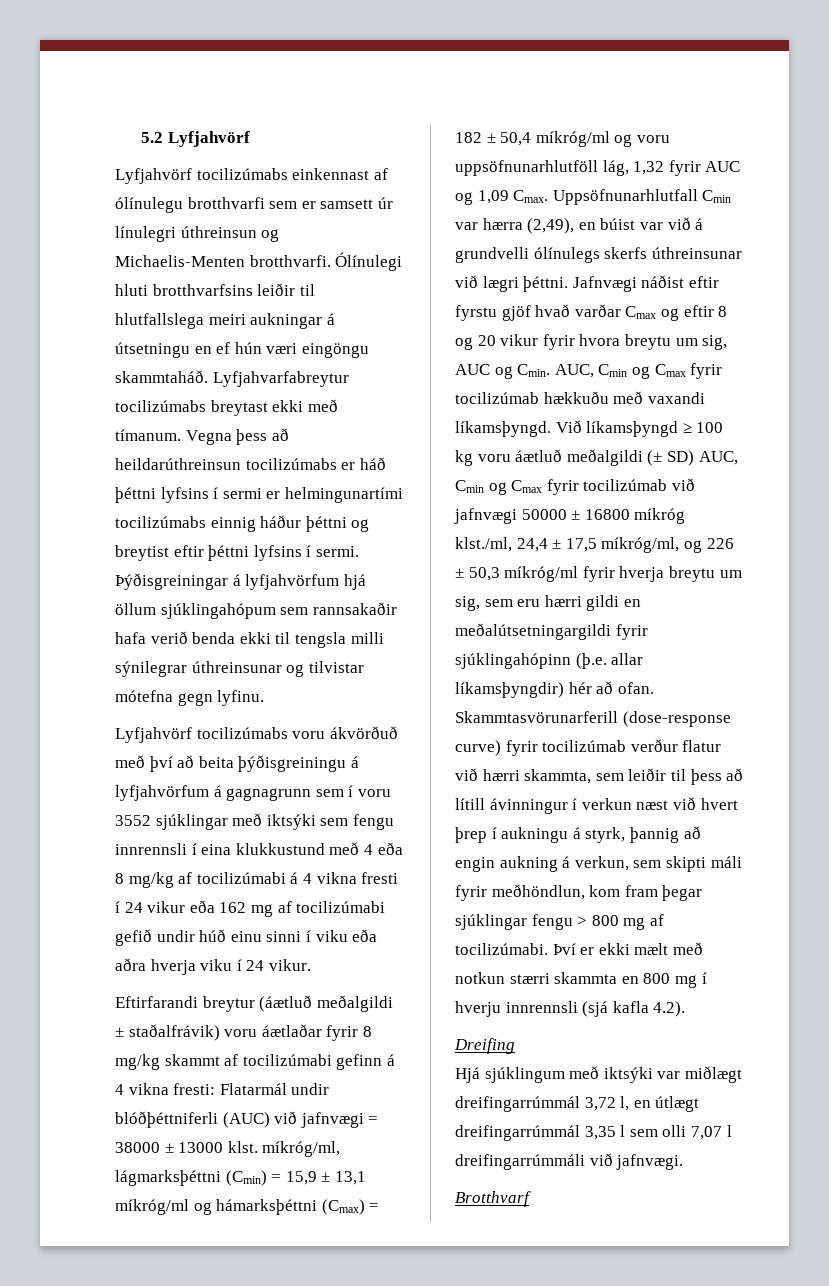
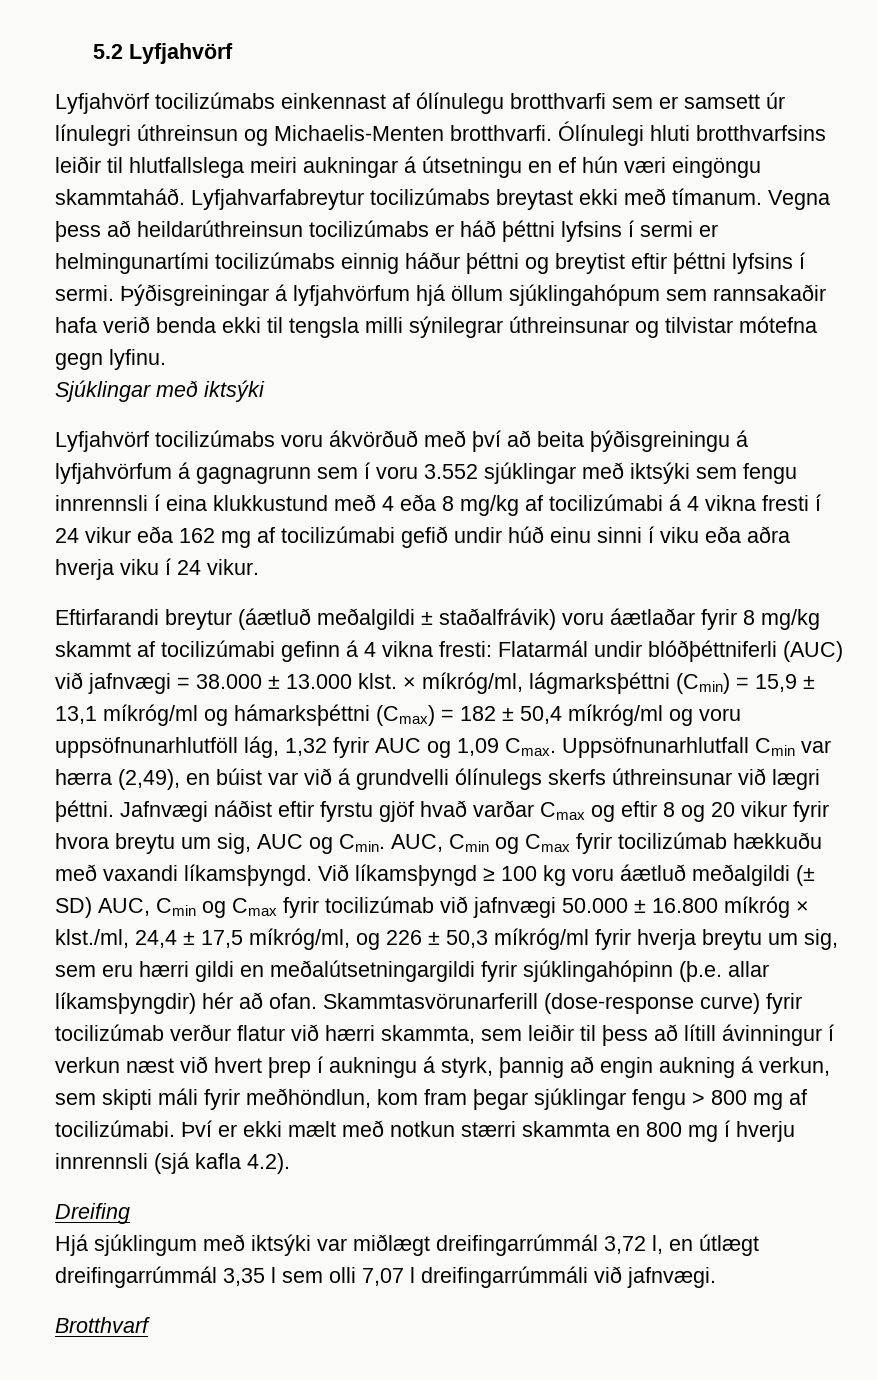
+ Sjúklingar með iktsýki
- Lyfjahvörf tocilizúmabs voru ákvörðuð með því að beita þýðisgreiningu á lyfjahvörfum á gagnagrunn sem í voru 3552 sjúklingar með iktsýki sem fengu innrennsli í eina klukkustund með 4 eða 8 mg/kg af tocilizúmabi á 4 vikna fresti í 24 vikur eða 162 mg af tocilizúmabi gefið undir húð einu sinni í viku eða aðra hverja viku í 24 vikur.
+ Lyfjahvörf tocilizúmabs voru ákvörðuð með því að beita þýðisgreiningu á lyfjahvörfum á gagnagrunn sem í voru 3.552 sjúklingar með iktsýki sem fengu innrennsli í eina klukkustund með 4 eða 8 mg/kg af tocilizúmabi á 4 vikna fresti í 24 vikur eða 162 mg af tocilizúmabi gefið undir húð einu sinni í viku eða aðra hverja viku í 24 vikur.
- Eftirfarandi breytur (áætluð meðalgildi ± staðalfrávik) voru áætlaðar fyrir 8 mg/kg skammt af tocilizúmabi gefinn á 4 vikna fresti: Flatarmál undir blóðþéttniferli (AUC) við jafnvægi = 38000 ± 13000 klst. míkróg/ml, lágmarksþéttni (Cmin) = 15,9 ± 13,1 míkróg/ml og hámarksþéttni (Cmax) = 182 ± 50,4 míkróg/ml og voru uppsöfnunarhlutföll lág, 1,32 fyrir AUC og 1,09 Cmax.
+ Eftirfarandi breytur (áætluð meðalgildi ± staðalfrávik) voru áætlaðar fyrir 8 mg/kg skammt af tocilizúmabi gefinn á 4 vikna fresti: Flatarmál undir blóðþéttniferli (AUC) við jafnvægi = 38.000 ± 13.000 klst. × míkróg/ml, lágmarksþéttni (Cmin) = 15,9 ± 13,1 míkróg/ml og hámarksþéttni (Cmax) = 182 ± 50,4 míkróg/ml og voru uppsöfnunarhlutföll lág, 1,32 fyrir AUC og 1,09 Cmax.
- Við líkamsþyngd ≥ 100 kg voru áætluð meðalgildi (± SD) AUC, Cmin og Cmax fyrir tocilizúmab við jafnvægi 50000 ± 16800 míkróg klst./ml, 24,4 ± 17,5 míkróg/ml, og 226 ± 50,3 míkróg/ml fyrir hverja breytu um sig, sem eru hærri gildi en meðalútsetningargildi fyrir sjúklingahópinn (þ.e. allar líkamsþyngdir) hér að ofan.
+ Við líkamsþyngd ≥ 100 kg voru áætluð meðalgildi (± SD) AUC, Cmin og Cmax fyrir tocilizúmab við jafnvægi 50.000 ± 16.800 míkróg × klst./ml, 24,4 ± 17,5 míkróg/ml, og 226 ± 50,3 míkróg/ml fyrir hverja breytu um sig, sem eru hærri gildi en meðalútsetningargildi fyrir sjúklingahópinn (þ.e. allar líkamsþyngdir) hér að ofan.

